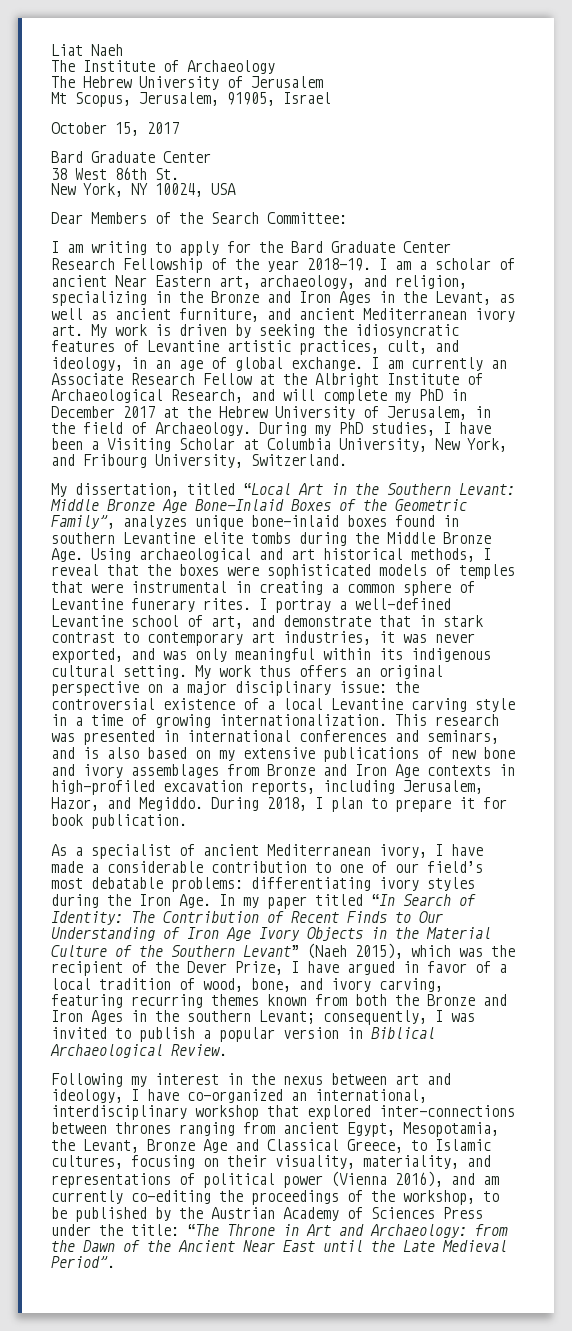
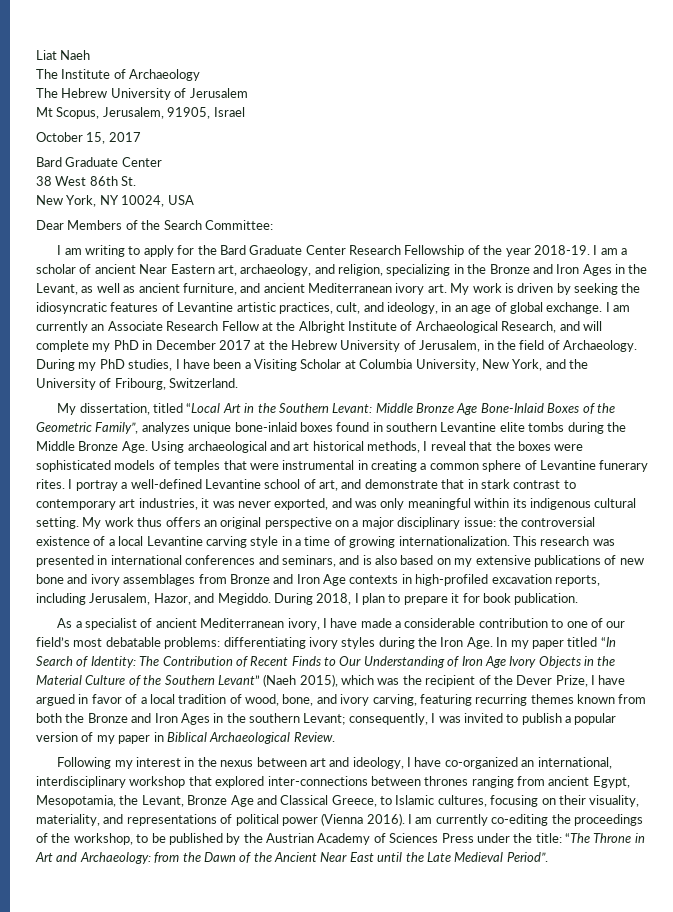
- During my PhD studies, I have been a Visiting Scholar at Columbia University, New York, and Fribourg University, Switzerland.
+ During my PhD studies, I have been a Visiting Scholar at Columbia University, New York, and the University of Fribourg, Switzerland.
- consequently, I was invited to publish a popular version in Biblical Archaeological Review.
+ consequently, I was invited to publish a popular version of my paper in Biblical Archaeological Review.
- Following my interest in the nexus between art and ideology, I have co-organized an international, interdisciplinary workshop that explored inter-connections between thrones ranging from ancient Egypt, Mesopotamia, the Levant, Bronze Age and Classical Greece, to Islamic cultures, focusing on their visuality, materiality, and representations of political power (Vienna 2016), and am currently co-editing the proceedings of the workshop, to be published by the Austrian Academy of Sciences Press under the title:
+ Following my interest in the nexus between art and ideology, I have co-organized an international, interdisciplinary workshop that explored inter-connections between thrones ranging from ancient Egypt, Mesopotamia, the Levant, Bronze Age and Classical Greece, to Islamic cultures, focusing on their visuality, materiality, and representations of political power (Vienna 2016). I am currently co-editing the proceedings of the workshop, to be published by the Austrian Academy of Sciences Press under the title:

